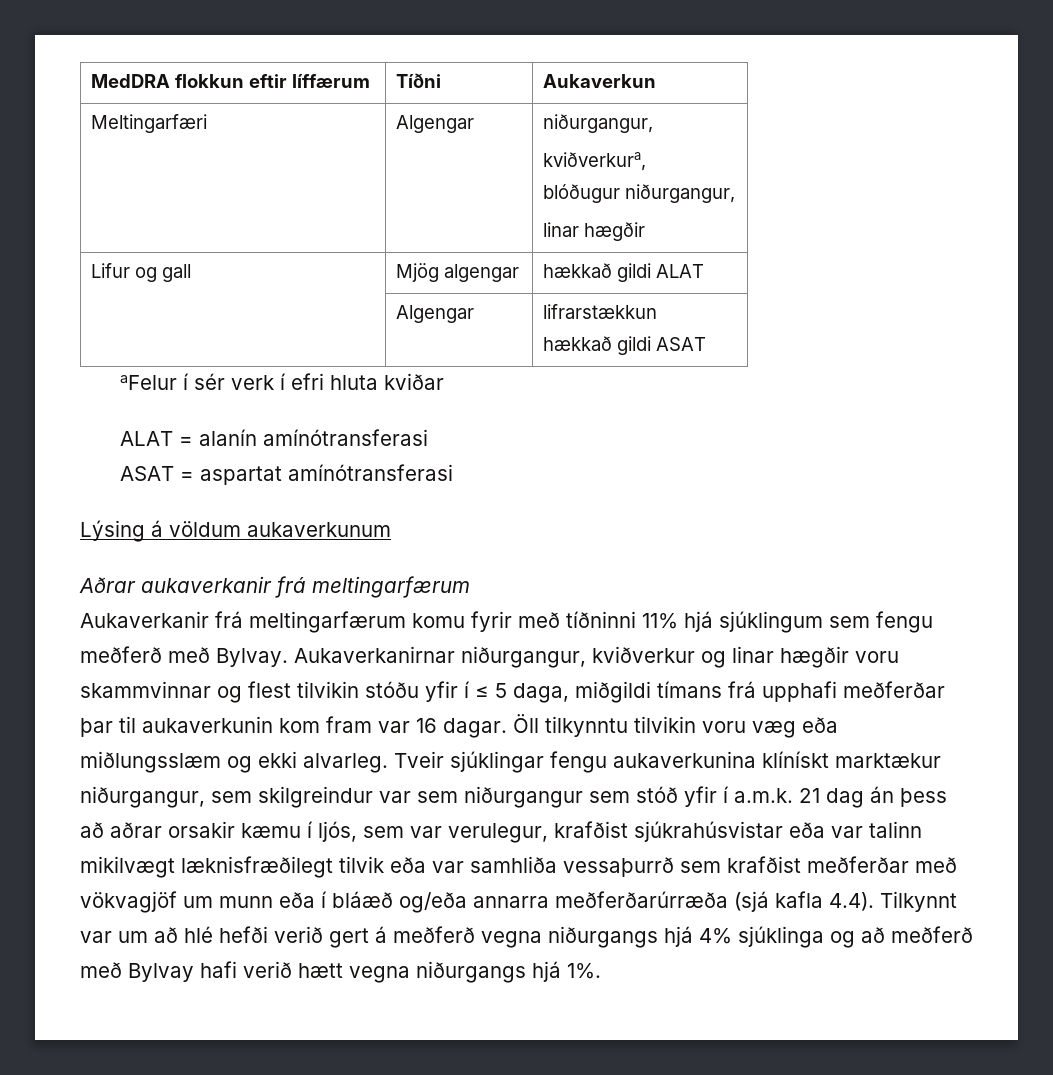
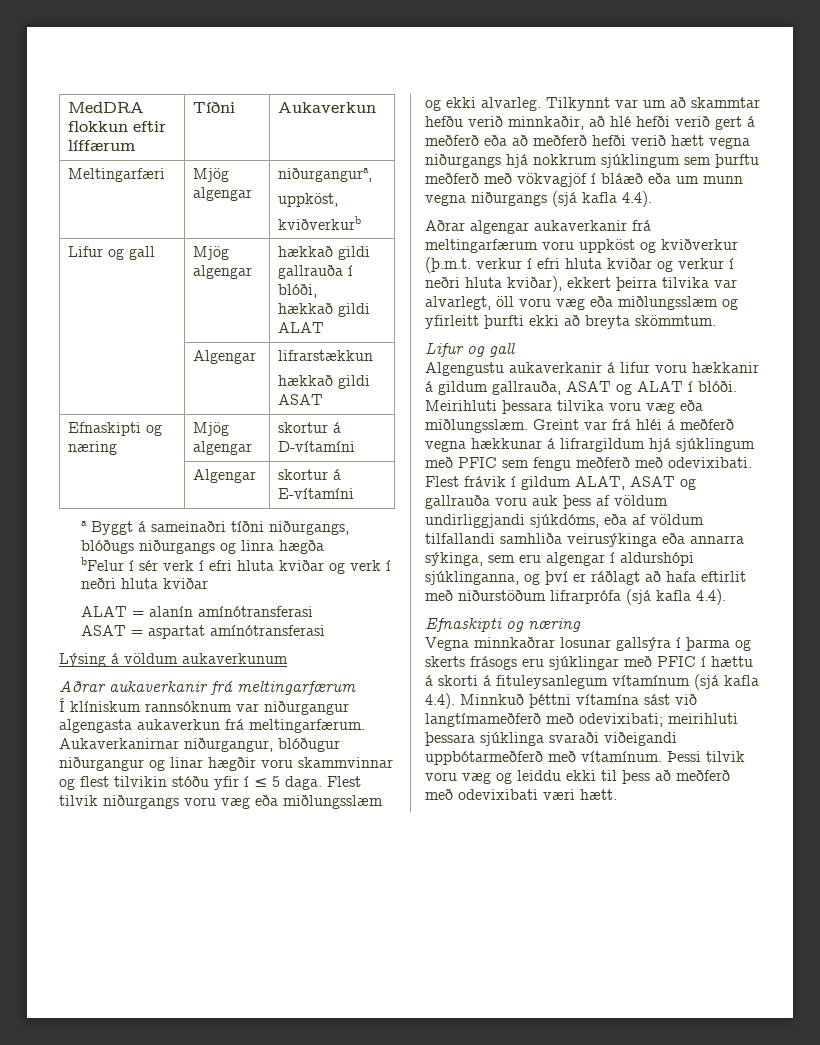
- Meltingarfæri | Algengar | niðurgangur,
- kviðverkura,
- blóðugur niðurgangur,
- linar hægðir
+ Meltingarfæri | Mjög algengar | niðurgangura,
+ uppköst,
+ kviðverkurb
- Lifur og gall | Mjög algengar | hækkað gildi ALAT
+ Lifur og gall | Mjög algengar | hækkað gildi gallrauða í blóði,
+ hækkað gildi ALAT
- aFelur í sér verk í efri hluta kviðar
+ Efnaskipti og næring | Mjög algengar | skortur á D-vítamíni
+ | Algengar | skortur á E-vítamíni
+ a Byggt á sameinaðri tíðni niðurgangs, blóðugs niðurgangs og linra hægða
+ bFelur í sér verk í efri hluta kviðar og verk í neðri hluta kviðar
- Aukaverkanir frá meltingarfærum komu fyrir með tíðninni 11% hjá sjúklingum sem fengu meðferð með Bylvay. Aukaverkanirnar niðurgangur, kviðverkur og linar hægðir voru skammvinnar og flest tilvikin stóðu yfir í ≤ 5 daga, miðgildi tímans frá upphafi meðferðar þar til aukaverkunin kom fram var 16 dagar. Öll tilkynntu tilvikin voru væg eða miðlungsslæm og ekki alvarleg.
+ Í klíniskum rannsóknum var niðurgangur algengasta aukaverkun frá meltingarfærum. Aukaverkanirnar niðurgangur, blóðugur niðurgangur og linar hægðir voru skammvinnar og flest tilvikin stóðu yfir í ≤ 5 daga. Flest tilvik niðurgangs voru væg eða miðlungsslæm og ekki alvarleg.
- Tveir sjúklingar fengu aukaverkunina klínískt marktækur niðurgangur, sem skilgreindur var sem niðurgangur sem stóð yfir í a.m.k. 21 dag án þess að aðrar orsakir kæmu í ljós, sem var verulegur, krafðist sjúkrahúsvistar eða var talinn mikilvægt læknisfræðilegt tilvik eða var samhliða vessaþurrð sem krafðist meðferðar með vökvagjöf um munn eða í bláæð og/eða annarra meðferðarúrræða (sjá kafla 4.4). Tilkynnt var um að hlé hefði verið gert á meðferð vegna niðurgangs hjá 4% sjúklinga og að meðferð með Bylvay hafi verið hætt vegna niðurgangs hjá 1%.
+ Tilkynnt var um að skammtar hefðu verið minnkaðir, að hlé hefði verið gert á meðferð eða að meðferð hefði verið hætt vegna niðurgangs hjá nokkrum sjúklingum sem þurftu meðferð með vökvagjöf í bláæð eða um munn vegna niðurgangs (sjá kafla 4.4).
+ Aðrar algengar aukaverkanir frá meltingarfærum voru uppköst og kviðverkur (þ.m.t. verkur í efri hluta kviðar og verkur í neðri hluta kviðar), ekkert þeirra tilvika var alvarlegt, öll voru væg eða miðlungsslæm og yfirleitt þurfti ekki að breyta skömmtum.
+ Lifur og gall
+ Algengustu aukaverkanir á lifur voru hækkanir á gildum gallrauða, ASAT og ALAT í blóði. Meirihluti þessara tilvika voru væg eða miðlungsslæm. Greint var frá hléi á meðferð vegna hækkunar á lifrargildum hjá sjúklingum með PFIC sem fengu meðferð með odevixibati. Flest frávik í gildum ALAT, ASAT og gallrauða voru auk þess af völdum undirliggjandi sjúkdóms, eða af völdum tilfallandi samhliða veirusýkinga eða annarra sýkinga, sem eru algengar í aldurshópi sjúklinganna, og því er ráðlagt að hafa eftirlit með niðurstöðum lifrarprófa (sjá kafla 4.4).
+ Efnaskipti og næring
+ Vegna minnkaðrar losunar gallsýra í þarma og skerts frásogs eru sjúklingar með PFIC í hættu á skorti á fituleysanlegum vítamínum (sjá kafla 4.4). Minnkuð þéttni vítamína sást við langtímameðferð með odevixibati; meirihluti þessara sjúklinga svaraði viðeigandi uppbótarmeðferð með vítamínum. Þessi tilvik voru væg og leiddu ekki til þess að meðferð með odevixibati væri hætt.

